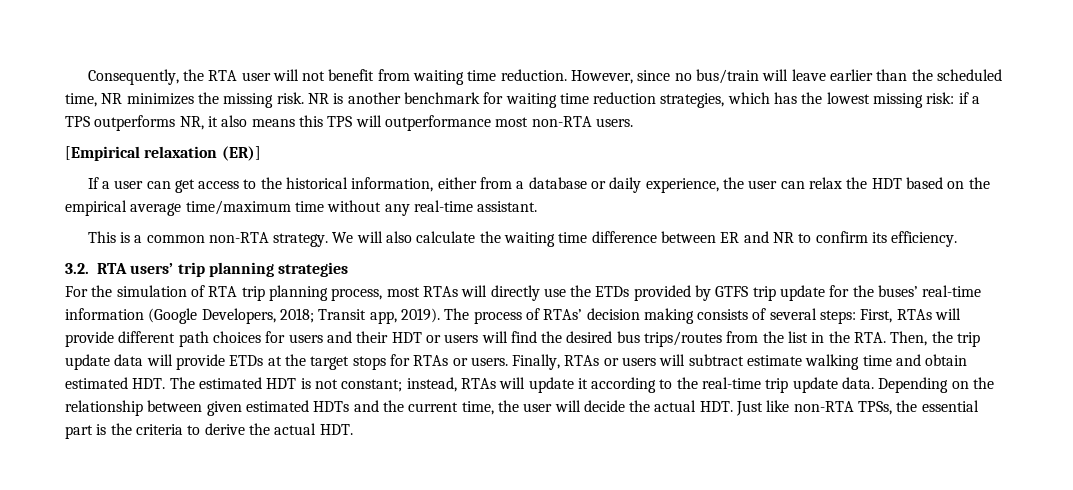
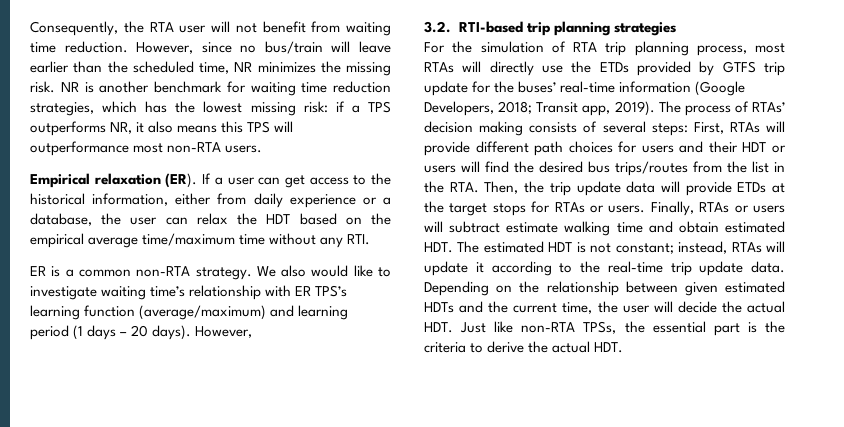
- [Empirical relaxation (ER)]
- If a user can get access to the historical information, either from a database or daily experience, the user can relax the HDT based on the empirical average time/maximum time without any real-time assistant.
- This is a common non-RTA strategy.
+ Empirical relaxation (ER). If a user can get access to the historical information, either from daily experience or a database, the user can relax the HDT based on the empirical average time/maximum time without any RTI.
+ ER is a common non-RTA strategy.
- We will also calculate the waiting time difference between ER and NR to confirm its efficiency.
+ We also would like to investigate waiting time’s relationship with ER TPS’s learning function (average/maximum) and learning period (1 days – 20 days). However,
- 3.2. RTA users’ trip planning strategies
+ 3.2. RTI-based trip planning strategies

